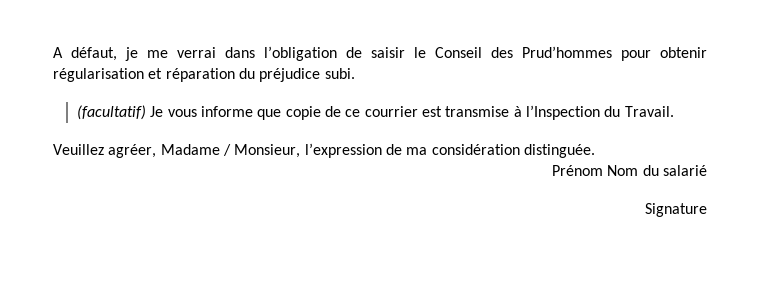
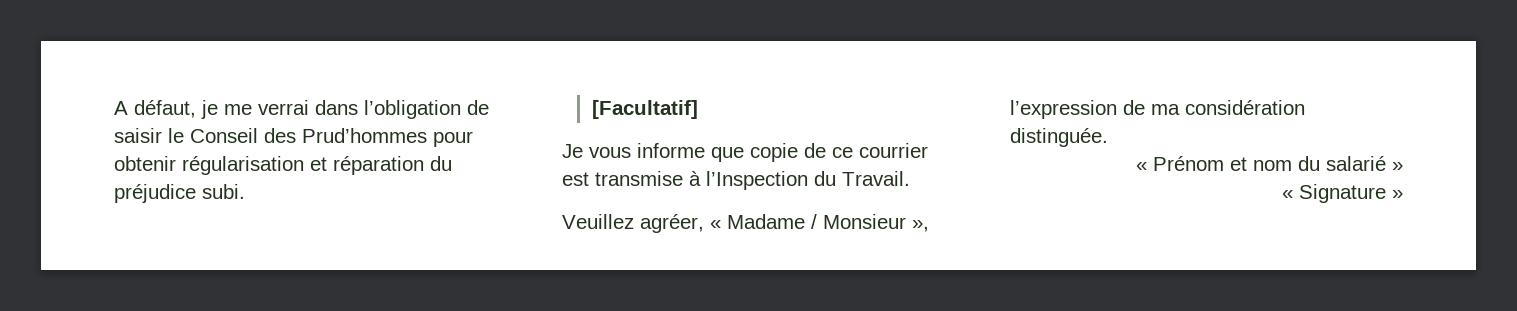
- (facultatif) Je vous informe que copie de ce courrier est transmise à l’Inspection du Travail.
+ [Facultatif]
+ Je vous informe que copie de ce courrier est transmise à l’Inspection du Travail.
- Veuillez agréer, Madame / Monsieur, l’expression de ma considération distinguée.
+ Veuillez agréer, « Madame / Monsieur », l’expression de ma considération distinguée.
- Prénom Nom du salarié
- Signature
+ « Prénom et nom du salarié »
+ « Signature »

